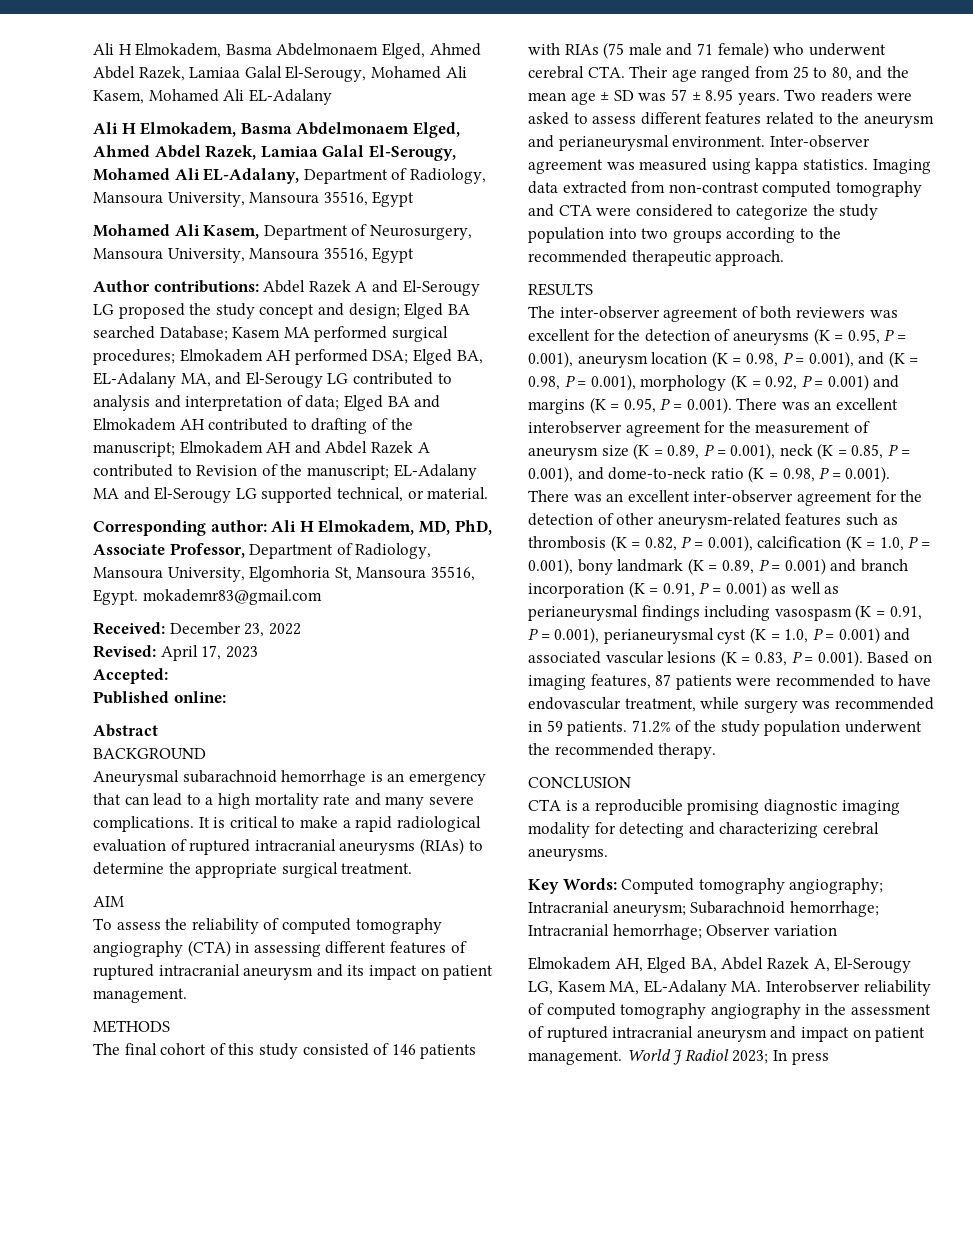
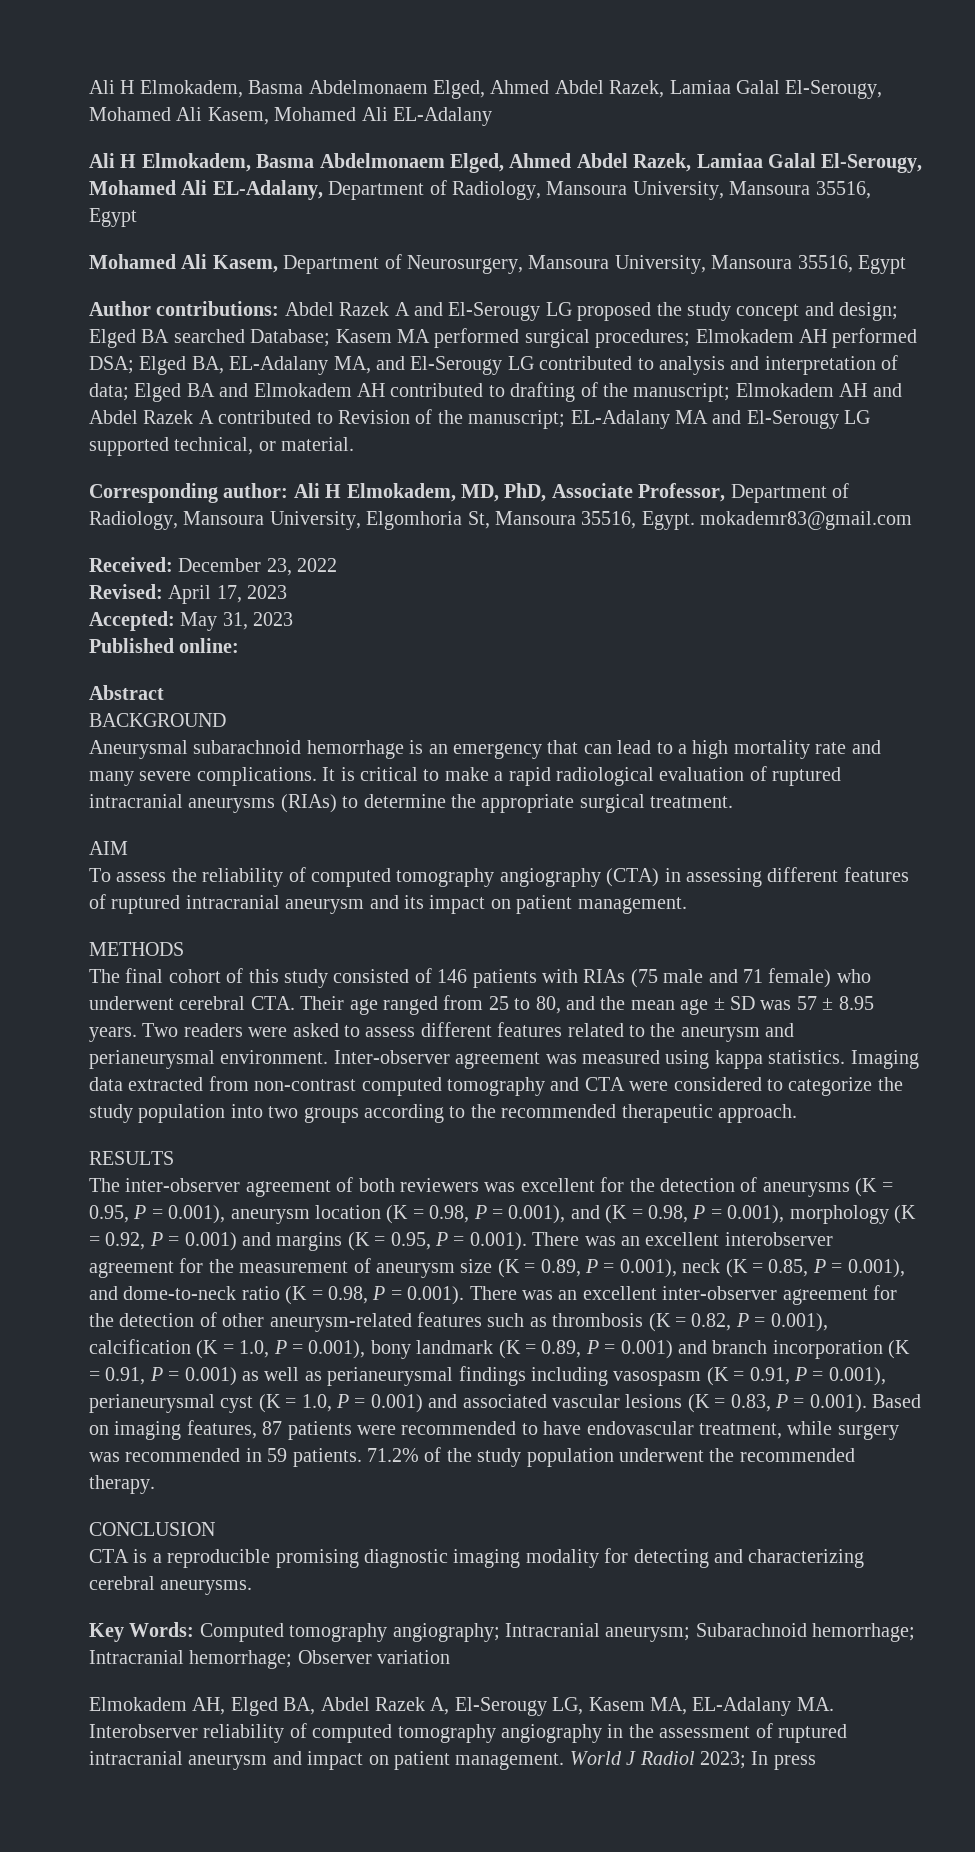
- Accepted:
+ Accepted: May 31, 2023

